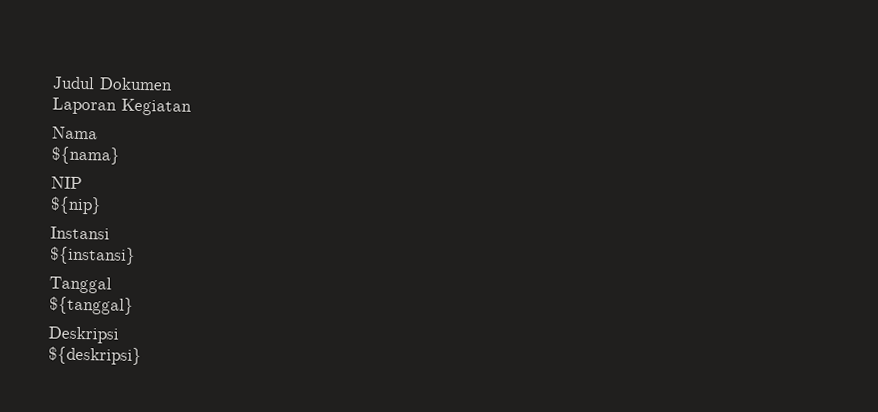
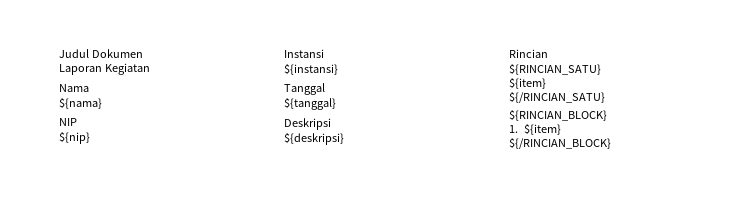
+ Rincian
+ ${RINCIAN_SATU}
+ ${item}
+ ${/RINCIAN_SATU}
+ ${RINCIAN_BLOCK}
+ 1. ${item}
+ ${/RINCIAN_BLOCK}

